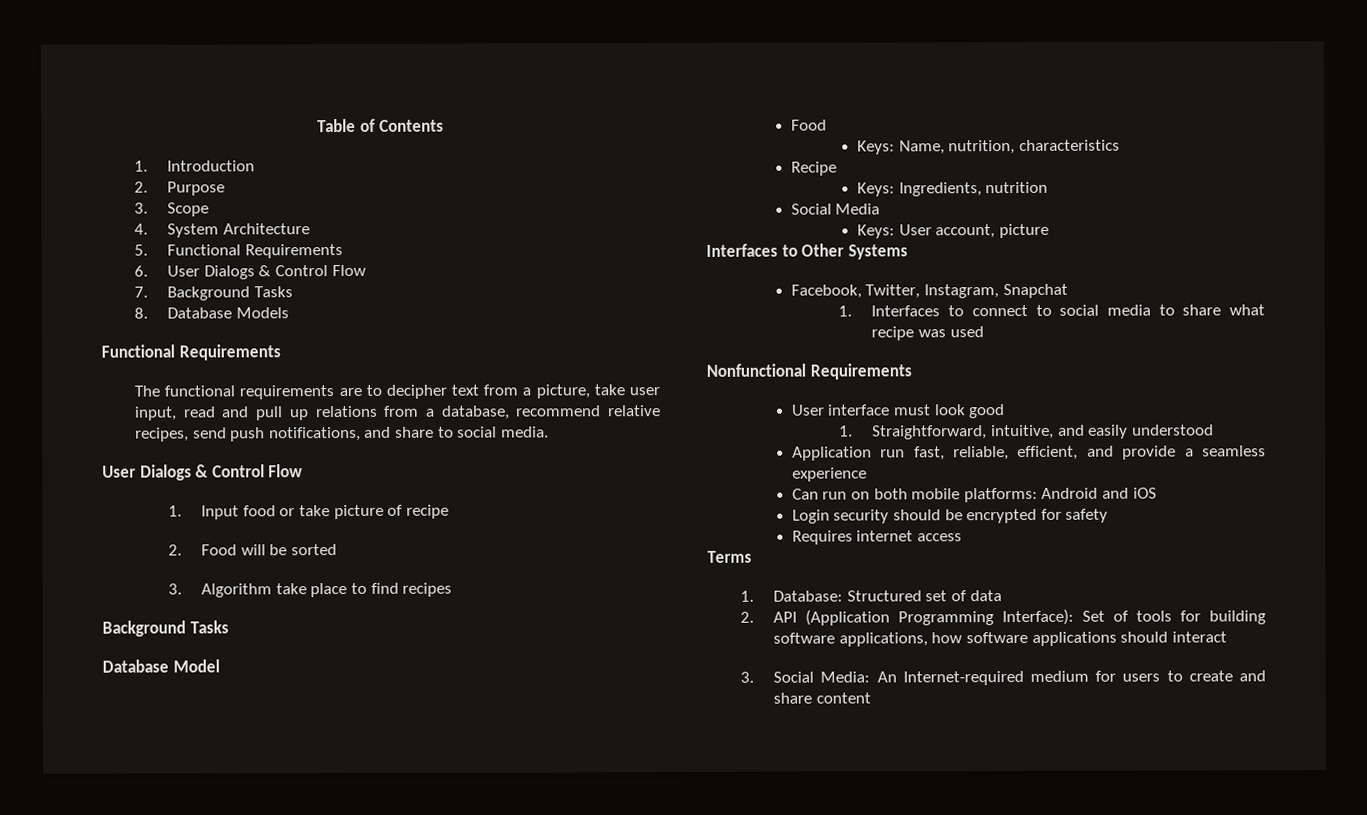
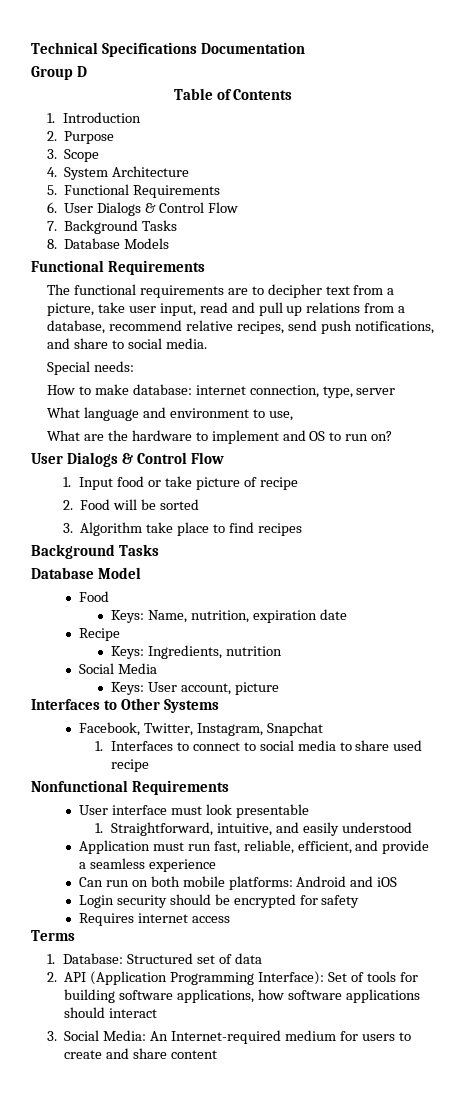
+ Technical Specifications Documentation
+ Group D
+ Special needs:
+ How to make database: internet connection, type, server
+ What language and environment to use,
+ What are the hardware to implement and OS to run on?
- Keys: Name, nutrition, characteristics
+ Keys: Name, nutrition, expiration date
- 1. Interfaces to connect to social media to share what recipe was used
+ 1. Interfaces to connect to social media to share used recipe
- User interface must look good
+ User interface must look presentable
- Application run fast, reliable, efficient, and provide a seamless experience
+ Application must run fast, reliable, efficient, and provide a seamless experience

